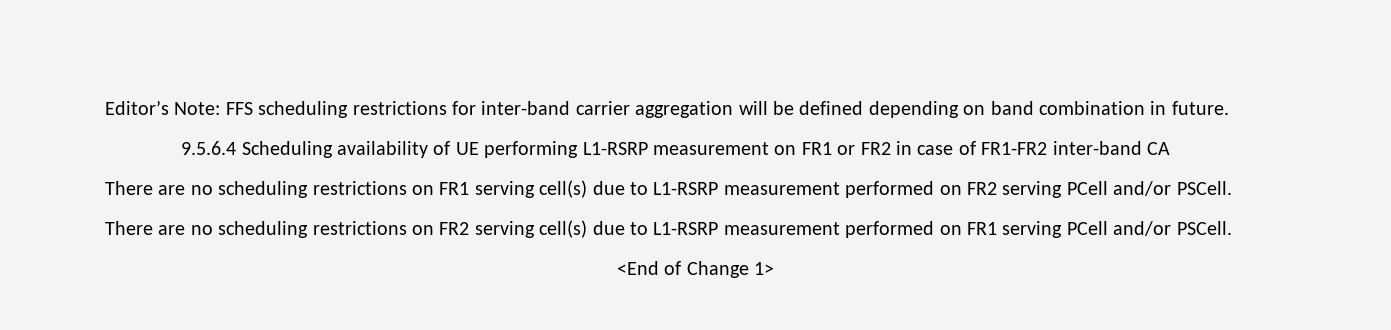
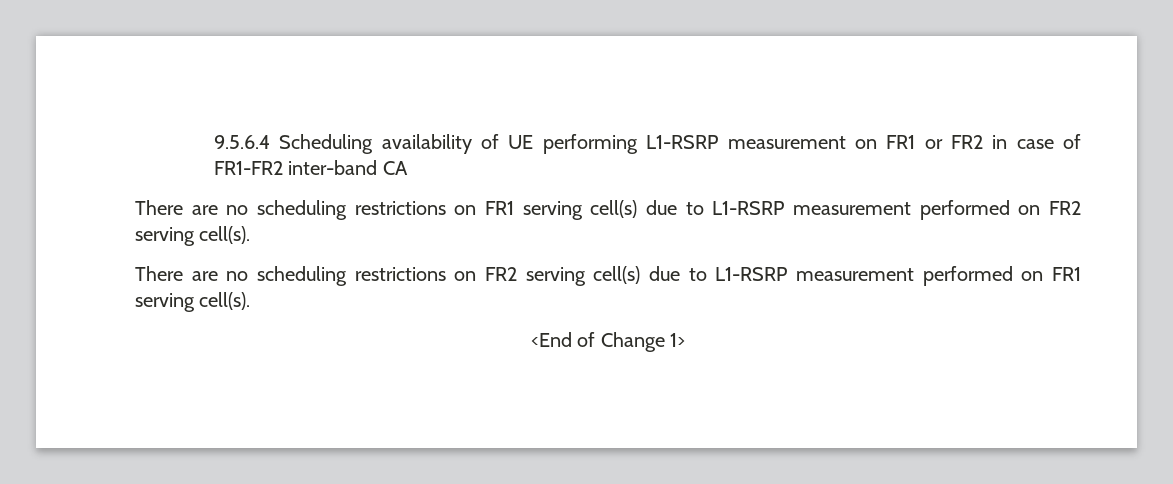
- Editor’s Note: FFS scheduling restrictions for inter-band carrier aggregation will be defined depending on band combination in future.
- There are no scheduling restrictions on FR1 serving cell(s) due to L1-RSRP measurement performed on FR2 serving PCell and/or PSCell.
+ There are no scheduling restrictions on FR1 serving cell(s) due to L1-RSRP measurement performed on FR2 serving cell(s).
- There are no scheduling restrictions on FR2 serving cell(s) due to L1-RSRP measurement performed on FR1 serving PCell and/or PSCell.
+ There are no scheduling restrictions on FR2 serving cell(s) due to L1-RSRP measurement performed on FR1 serving cell(s).

